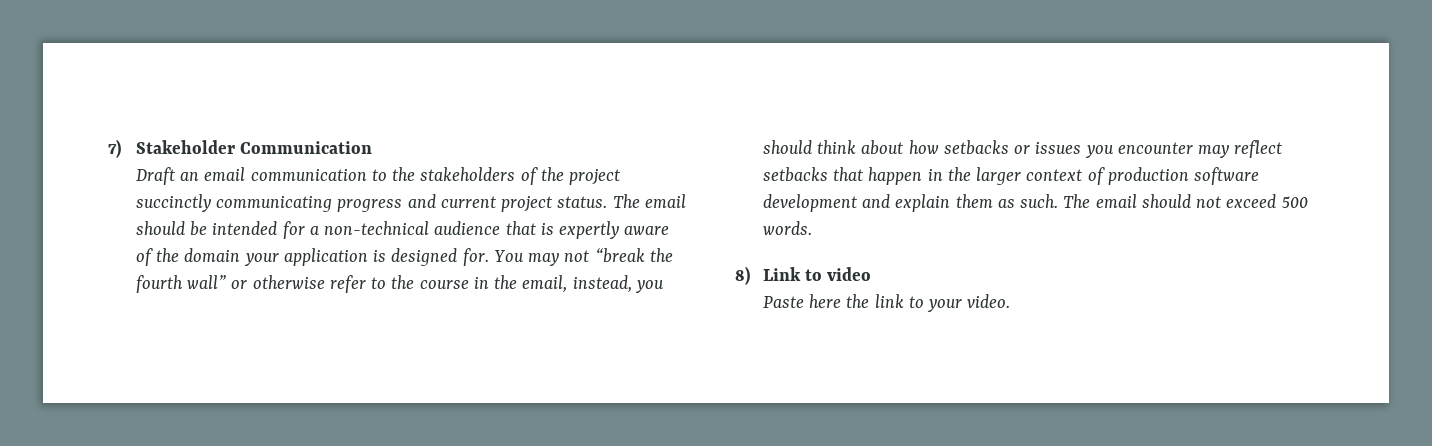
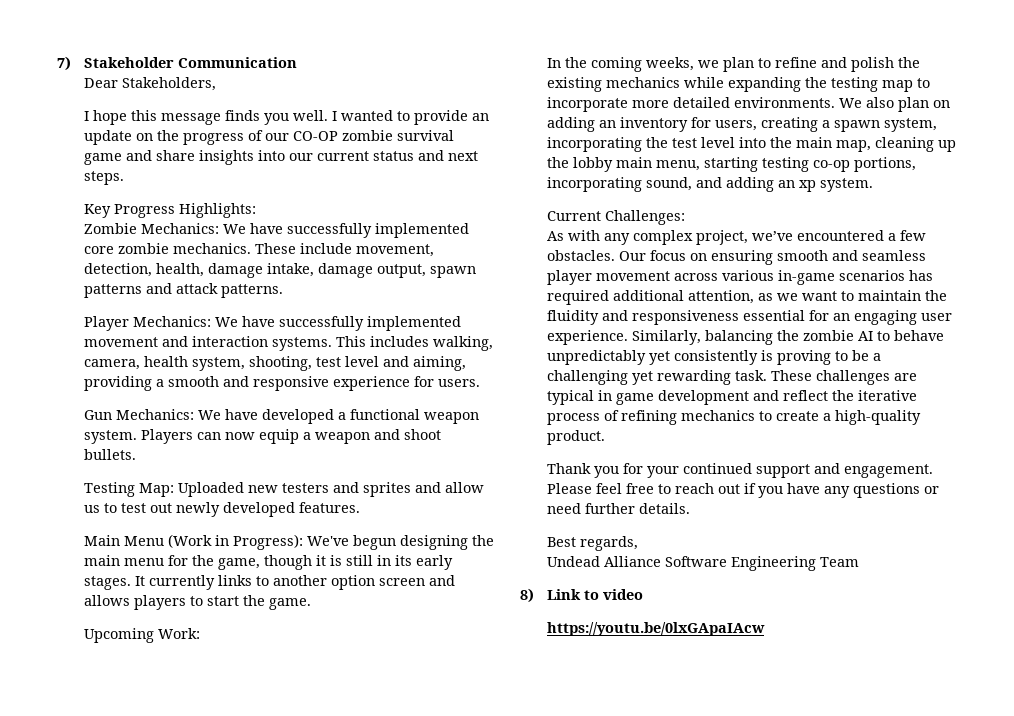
- Draft an email communication to the stakeholders of the project succinctly communicating progress and current project status. The email should be intended for a non-technical audience that is expertly aware of the domain your application is designed for. You may not “break the fourth wall” or otherwise refer to the course in the email, instead, you should think about how setbacks or issues you encounter may reflect setbacks that happen in the larger context of production software development and explain them as such. The email should not exceed 500 words.
+ Dear Stakeholders,
+ I hope this message finds you well. I wanted to provide an update on the progress of our CO-OP zombie survival game and share insights into our current status and next steps.
+ Key Progress Highlights:
+ Zombie Mechanics: We have successfully implemented core zombie mechanics. These include movement, detection, health, damage intake, damage output, spawn patterns and attack patterns.
+ Player Mechanics: We have successfully implemented movement and interaction systems. This includes walking, camera, health system, shooting, test level and aiming, providing a smooth and responsive experience for users.
+ Gun Mechanics: We have developed a functional weapon system. Players can now equip a weapon and shoot bullets.
+ Testing Map: Uploaded new testers and sprites and allow us to test out newly developed features.
+ Main Menu (Work in Progress): We've begun designing the main menu for the game, though it is still in its early stages. It currently links to another option screen and allows players to start the game.
+ Upcoming Work:
+ In the coming weeks, we plan to refine and polish the existing mechanics while expanding the testing map to incorporate more detailed environments. We also plan on adding an inventory for users, creating a spawn system, incorporating the test level into the main map, cleaning up the lobby main menu, starting testing co-op portions, incorporating sound, and adding an xp system.
+ Current Challenges:
+ As with any complex project, we’ve encountered a few obstacles. Our focus on ensuring smooth and seamless player movement across various in-game scenarios has required additional attention, as we want to maintain the fluidity and responsiveness essential for an engaging user experience. Similarly, balancing the zombie AI to behave unpredictably yet consistently is proving to be a challenging yet rewarding task. These challenges are typical in game development and reflect the iterative process of refining mechanics to create a high-quality product.
+ Thank you for your continued support and engagement. Please feel free to reach out if you have any questions or need further details.
+ Best regards,
+ Undead Alliance Software Engineering Team
  8) Link to video
- Paste here the link to your video.
+ https://youtu.be/0lxGApaIAcw

